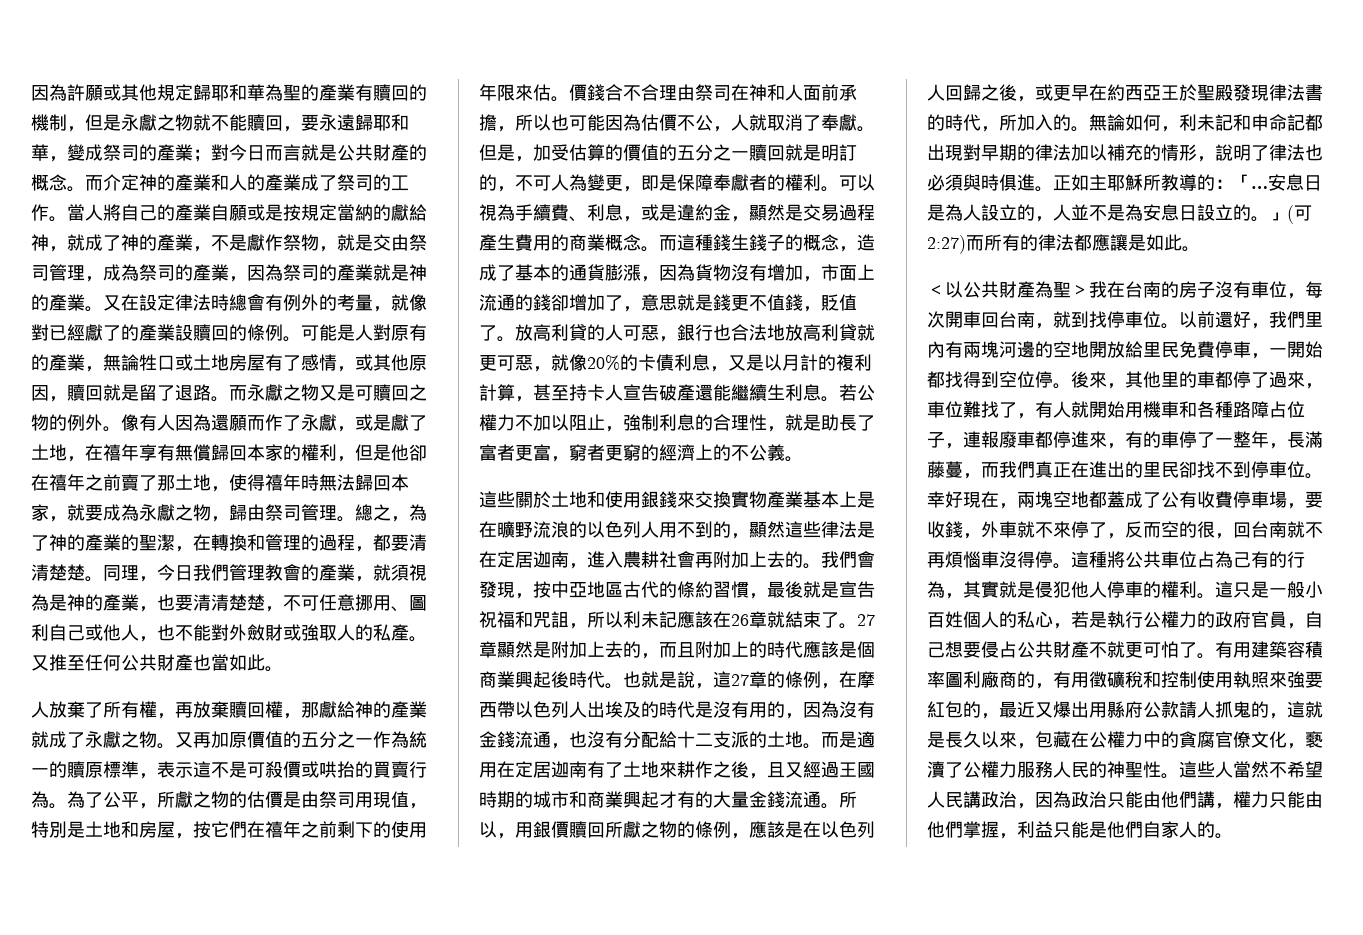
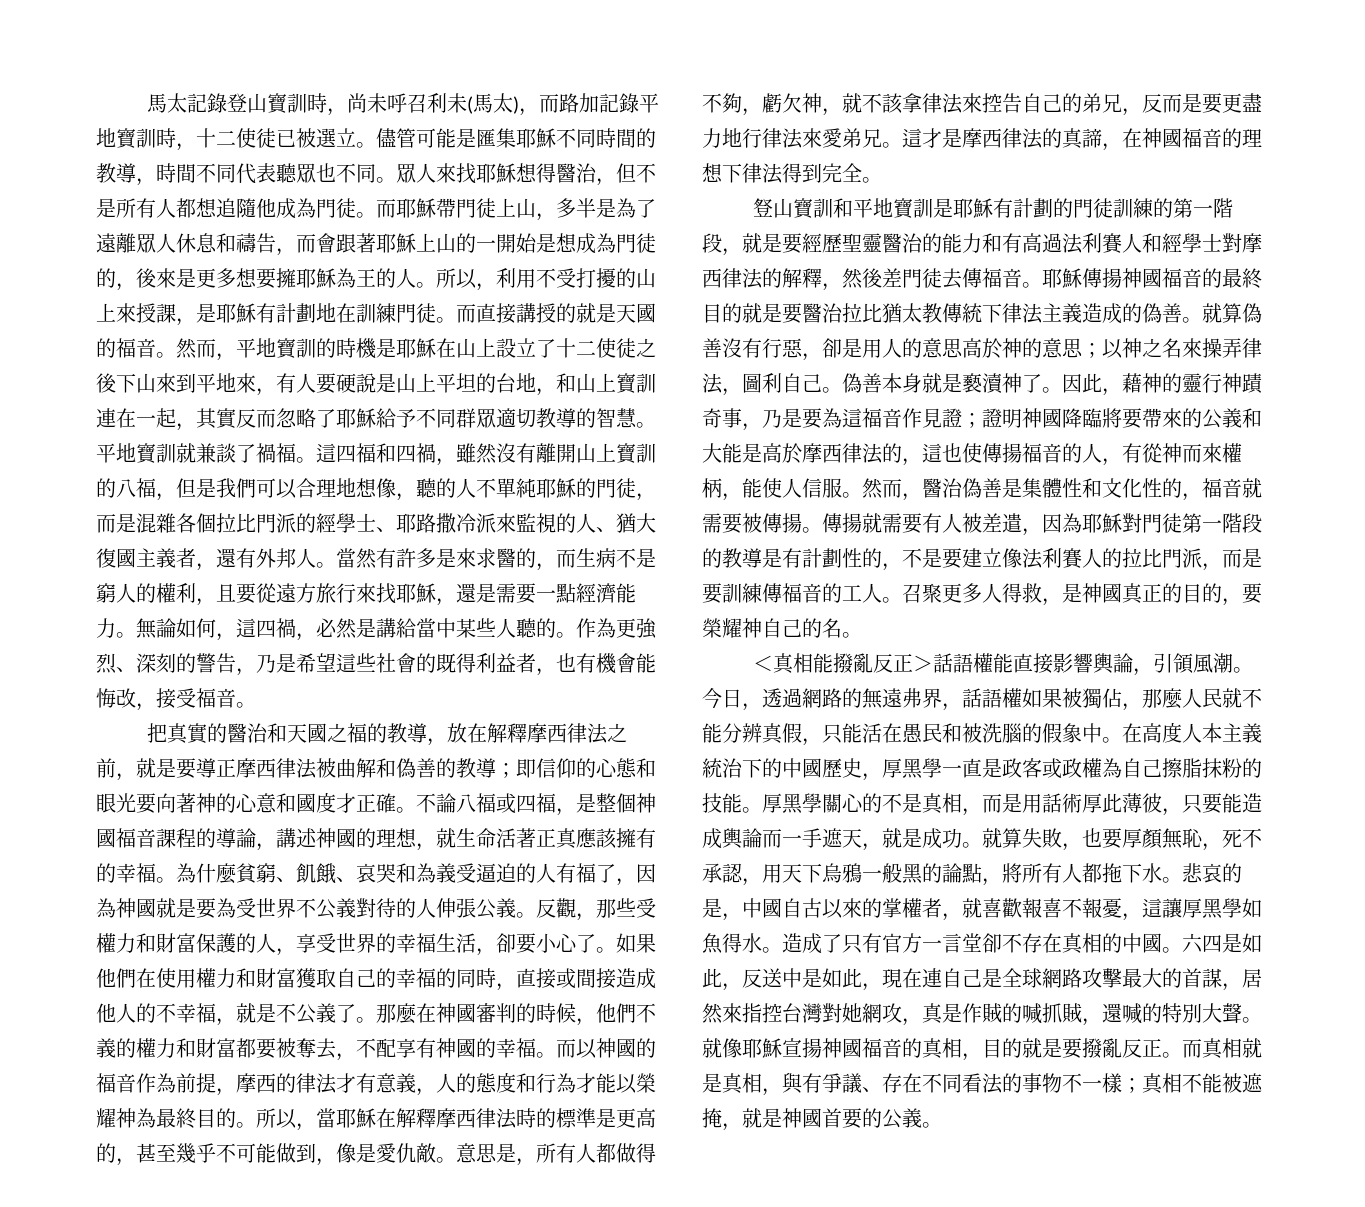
- 因為許願或其他規定歸耶和華為聖的產業有贖回的機制，但是永獻之物就不能贖回，要永遠歸耶和華，變成祭司的產業；對今日而言就是公共財產的概念。而介定神的產業和人的產業成了祭司的工作。當人將自己的產業自願或是按規定當納的獻給神，就成了神的產業，不是獻作祭物，就是交由祭司管理，成為祭司的產業，因為祭司的產業就是神的產業。又在設定律法時總會有例外的考量，就像對已經獻了的產業設贖回的條例。可能是人對原有的產業，無論牲口或土地房屋有了感情，或其他原因，贖回就是留了退路。而永獻之物又是可贖回之物的例外。像有人因為還願而作了永獻，或是獻了土地，在禧年享有無償歸回本家的權利，但是他卻在禧年之前賣了那土地，使得禧年時無法歸回本家，就要成為永獻之物，歸由祭司管理。總之，為了神的產業的聖潔，在轉換和管理的過程，都要清清楚楚。同理，今日我們管理教會的產業，就須視為是神的產業，也要清清楚楚，不可任意挪用、圖利自己或他人，也不能對外斂財或強取人的私產。又推至任何公共財產也當如此。
- 人放棄了所有權，再放棄贖回權，那獻給神的產業就成了永獻之物。又再加原價值的五分之一作為統一的贖原標準，表示這不是可殺價或哄抬的買賣行為。為了公平，所獻之物的估價是由祭司用現值，特別是土地和房屋，按它們在禧年之前剩下的使用年限來估。價錢合不合理由祭司在神和人面前承擔，所以也可能因為估價不公，人就取消了奉獻。但是，加受估算的價值的五分之一贖回就是明訂的，不可人為變更，即是保障奉獻者的權利。可以視為手續費、利息，或是違約金，顯然是交易過程產生費用的商業概念。而這種錢生錢子的概念，造成了基本的通貨膨漲，因為貨物沒有增加，市面上流通的錢卻增加了，意思就是錢更不值錢，貶值了。放高利貸的人可惡，銀行也合法地放高利貸就更可惡，就像20%的卡債利息，又是以月計的複利計算，甚至持卡人宣告破產還能繼續生利息。若公權力不加以阻止，強制利息的合理性，就是助長了富者更富，窮者更窮的經濟上的不公義。
- 這些關於土地和使用銀錢來交換實物產業基本上是在曠野流浪的以色列人用不到的，顯然這些律法是在定居迦南，進入農耕社會再附加上去的。我們會發現，按中亞地區古代的條約習慣，最後就是宣告祝福和咒詛，所以利未記應該在26章就結束了。27章顯然是附加上去的，而且附加上的時代應該是個商業興起後時代。也就是說，這27章的條例，在摩西帶以色列人出埃及的時代是沒有用的，因為沒有金錢流通，也沒有分配給十二支派的土地。而是適用在定居迦南有了土地來耕作之後，且又經過王國時期的城市和商業興起才有的大量金錢流通。所以，用銀價贖回所獻之物的條例，應該是在以色列人回歸之後，或更早在約西亞王於聖殿發現律法書的時代，所加入的。無論如何，利未記和申命記都出現對早期的律法加以補充的情形，說明了律法也必須與時俱進。正如主耶穌所教導的：「…安息日是為人設立的，人並不是為安息日設立的。」(可2:27)而所有的律法都應讓是如此。
- ＜以公共財產為聖＞我在台南的房子沒有車位，每次開車回台南，就到找停車位。以前還好，我們里內有兩塊河邊的空地開放給里民免費停車，一開始都找得到空位停。後來，其他里的車都停了過來，車位難找了，有人就開始用機車和各種路障占位子，連報廢車都停進來，有的車停了一整年，長滿藤蔓，而我們真正在進出的里民卻找不到停車位。幸好現在，兩塊空地都蓋成了公有收費停車場，要收錢，外車就不來停了，反而空的很，回台南就不再煩惱車沒得停。這種將公共車位占為己有的行為，其實就是侵犯他人停車的權利。這只是一般小百姓個人的私心，若是執行公權力的政府官員，自己想要侵占公共財產不就更可怕了。有用建築容積率圖利廠商的，有用徵礦稅和控制使用執照來強要紅包的，最近又爆出用縣府公款請人抓鬼的，這就是長久以來，包藏在公權力中的貪腐官僚文化，褻瀆了公權力服務人民的神聖性。這些人當然不希望人民講政治，因為政治只能由他們講，權力只能由他們掌握，利益只能是他們自家人的。
+ 馬太記錄登山寶訓時，尚未呼召利未(馬太)，而路加記錄平地寶訓時，十二使徒已被選立。儘管可能是匯集耶穌不同時間的教導，時間不同代表聽眾也不同。眾人來找耶穌想得醫治，但不是所有人都想追隨他成為門徒。而耶穌帶門徒上山，多半是為了遠離眾人休息和禱告，而會跟著耶穌上山的一開始是想成為門徒的，後來是更多想要擁耶穌為王的人。所以，利用不受打擾的山上來授課，是耶穌有計劃地在訓練門徒。而直接講授的就是天國的福音。然而，平地寶訓的時機是耶穌在山上設立了十二使徒之後下山來到平地來，有人要硬說是山上平坦的台地，和山上寶訓連在一起，其實反而忽略了耶穌給予不同群眾適切教導的智慧。平地寶訓就兼談了禍福。這四福和四禍，雖然沒有離開山上寶訓的八福，但是我們可以合理地想像，聽的人不單純耶穌的門徒，而是混雜各個拉比門派的經學士、耶路撒冷派來監視的人、猶大復國主義者，還有外邦人。當然有許多是來求醫的，而生病不是窮人的權利，且要從遠方旅行來找耶穌，還是需要一點經濟能力。無論如何，這四禍，必然是講給當中某些人聽的。作為更強烈、深刻的警告，乃是希望這些社會的既得利益者，也有機會能悔改，接受福音。
+ 把真實的醫治和天國之福的教導，放在解釋摩西律法之前，就是要導正摩西律法被曲解和偽善的教導；即信仰的心態和眼光要向著神的心意和國度才正確。不論八福或四福，是整個神國福音課程的導論，講述神國的理想，就生命活著正真應該擁有的幸福。為什麼貧窮、飢餓、哀哭和為義受逼迫的人有福了，因為神國就是要為受世界不公義對待的人伸張公義。反觀，那些受權力和財富保護的人，享受世界的幸福生活，卻要小心了。如果他們在使用權力和財富獲取自己的幸福的同時，直接或間接造成他人的不幸福，就是不公義了。那麼在神國審判的時候，他們不義的權力和財富都要被奪去，不配享有神國的幸福。而以神國的福音作為前提，摩西的律法才有意義，人的態度和行為才能以榮耀神為最終目的。所以，當耶穌在解釋摩西律法時的標準是更高的，甚至幾乎不可能做到，像是愛仇敵。意思是，所有人都做得不夠，虧欠神，就不該拿律法來控告自己的弟兄，反而是要更盡力地行律法來愛弟兄。這才是摩西律法的真諦，在神國福音的理想下律法得到完全。
+ 豋山寶訓和平地寶訓是耶穌有計劃的門徒訓練的第一階段，就是要經歷聖靈醫治的能力和有高過法利賽人和經學士對摩西律法的解釋，然後差門徒去傳福音。耶穌傳揚神國福音的最終目的就是要醫治拉比猶太教傳統下律法主義造成的偽善。就算偽善沒有行惡，卻是用人的意思高於神的意思；以神之名來操弄律法，圖利自己。偽善本身就是褻瀆神了。因此，藉神的靈行神蹟奇事，乃是要為這福音作見證；證明神國降臨將要帶來的公義和大能是高於摩西律法的，這也使傳揚福音的人，有從神而來權柄，能使人信服。然而，醫治偽善是集體性和文化性的，福音就需要被傳揚。傳揚就需要有人被差遣，因為耶穌對門徒第一階段的教導是有計劃性的，不是要建立像法利賽人的拉比門派，而是要訓練傳福音的工人。召聚更多人得救，是神國真正的目的，要榮耀神自己的名。
+ ＜真相能撥亂反正＞話語權能直接影響輿論，引領風潮。今日，透過網路的無遠弗界，話語權如果被獨佔，那麼人民就不能分辨真假，只能活在愚民和被洗腦的假象中。在高度人本主義統治下的中國歷史，厚黑學一直是政客或政權為自己擦脂抹粉的技能。厚黑學關心的不是真相，而是用話術厚此薄彼，只要能造成輿論而一手遮天，就是成功。就算失敗，也要厚顏無恥，死不承認，用天下烏鴉一般黑的論點，將所有人都拖下水。悲哀的是，中國自古以來的掌權者，就喜歡報喜不報憂，這讓厚黑學如魚得水。造成了只有官方一言堂卻不存在真相的中國。六四是如此，反送中是如此，現在連自己是全球網路攻擊最大的首謀，居然來指控台灣對她網攻，真是作賊的喊抓賊，還喊的特別大聲。就像耶穌宣揚神國福音的真相，目的就是要撥亂反正。而真相就是真相，與有爭議、存在不同看法的事物不一樣；真相不能被遮掩，就是神國首要的公義。

